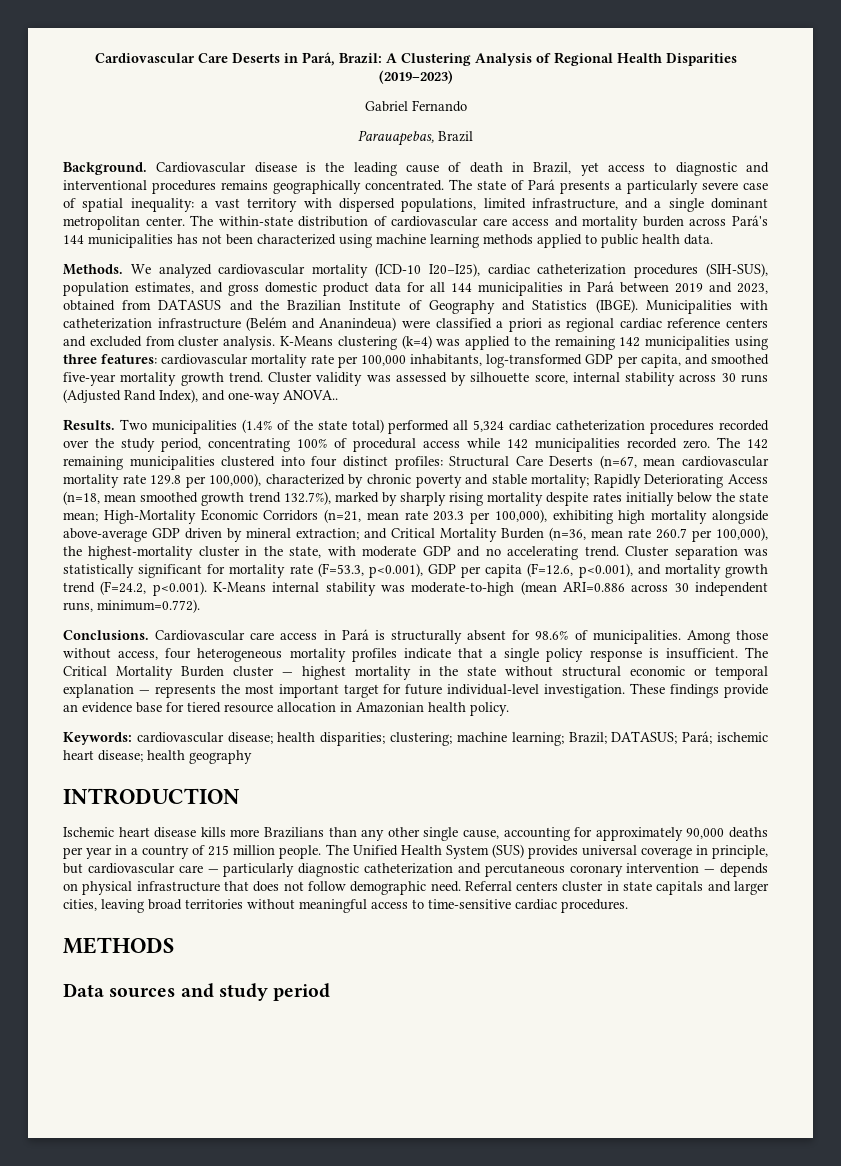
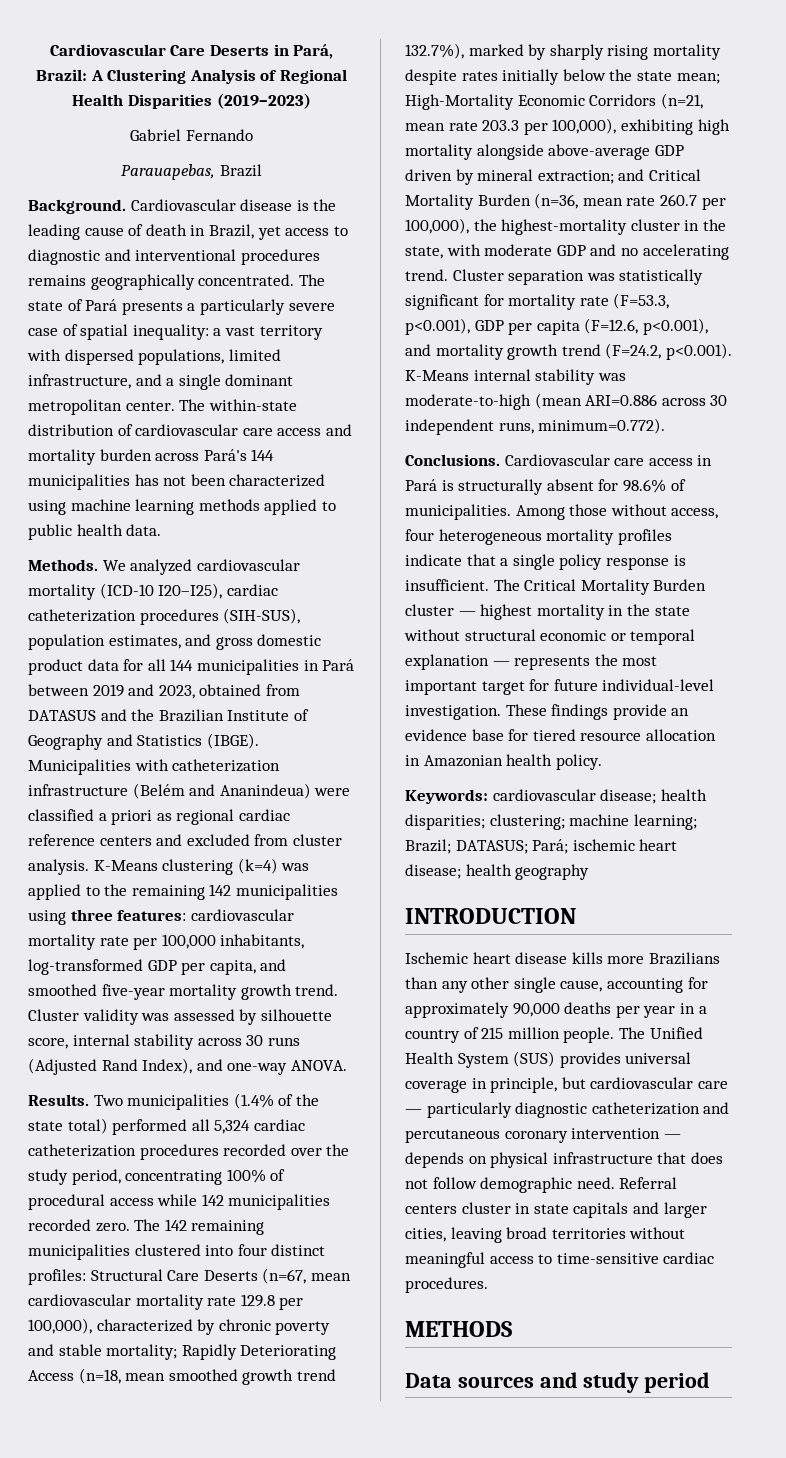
- Cluster validity was assessed by silhouette score, internal stability across 30 runs (Adjusted Rand Index), and one-way ANOVA..
+ Cluster validity was assessed by silhouette score, internal stability across 30 runs (Adjusted Rand Index), and one-way ANOVA.

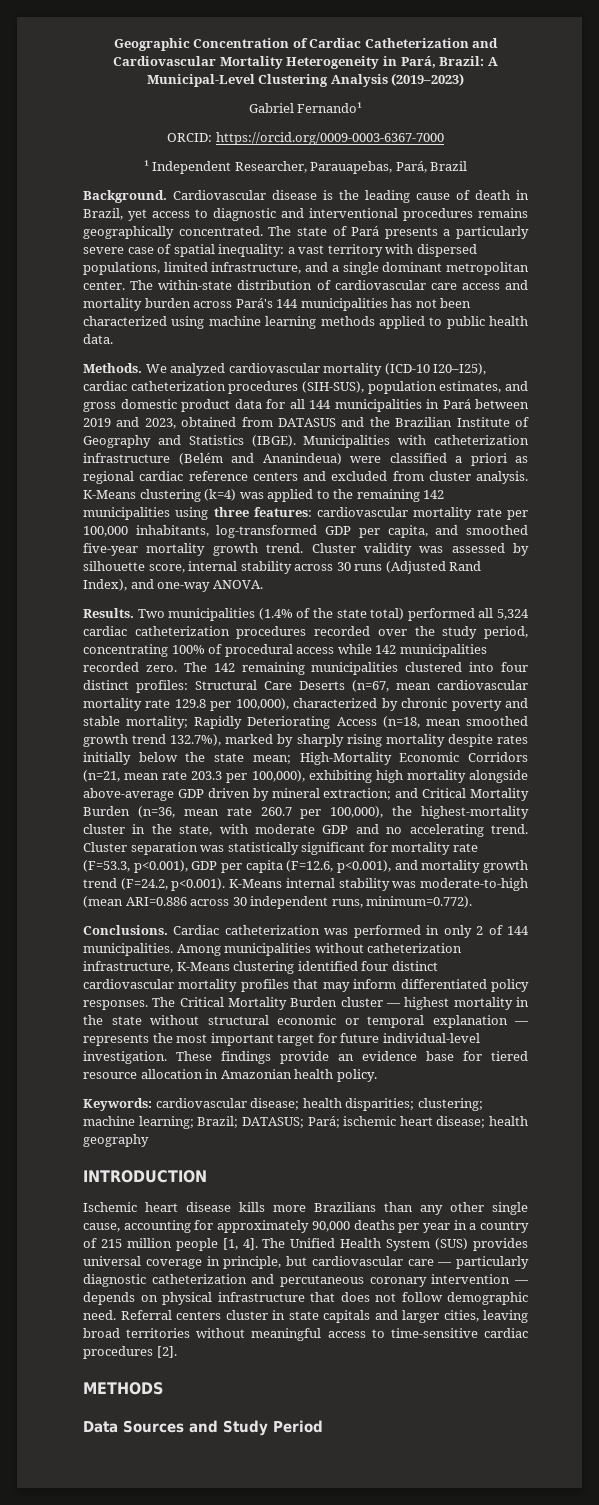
- Cardiovascular Care Deserts in Pará, Brazil: A Clustering Analysis of Regional Health Disparities (2019–2023)
- Gabriel Fernando
- Parauapebas, Brazil
+ Geographic Concentration of Cardiac Catheterization and Cardiovascular Mortality Heterogeneity in Pará, Brazil: A Municipal-Level Clustering Analysis (2019–2023)
+ Gabriel Fernando¹
+ ORCID: https://orcid.org/0009-0003-6367-7000
+ ¹ Independent Researcher, Parauapebas, Pará, Brazil
- Cardiovascular care access in Pará is structurally absent for 98.6% of municipalities. Among those without access, four heterogeneous mortality profiles indicate that a single policy response is insufficient.
+ Cardiac catheterization was performed in only 2 of 144 municipalities. Among municipalities without catheterization infrastructure, K-Means clustering identified four distinct cardiovascular mortality profiles that may inform differentiated policy responses.
- Ischemic heart disease kills more Brazilians than any other single cause, accounting for approximately 90,000 deaths per year in a country of 215 million people.
+ Ischemic heart disease kills more Brazilians than any other single cause, accounting for approximately 90,000 deaths per year in a country of 215 million people [1, 4].
- Referral centers cluster in state capitals and larger cities, leaving broad territories without meaningful access to time-sensitive cardiac procedures.
+ Referral centers cluster in state capitals and larger cities, leaving broad territories without meaningful access to time-sensitive cardiac procedures [2].
- Data sources and study period
+ Data Sources and Study Period

